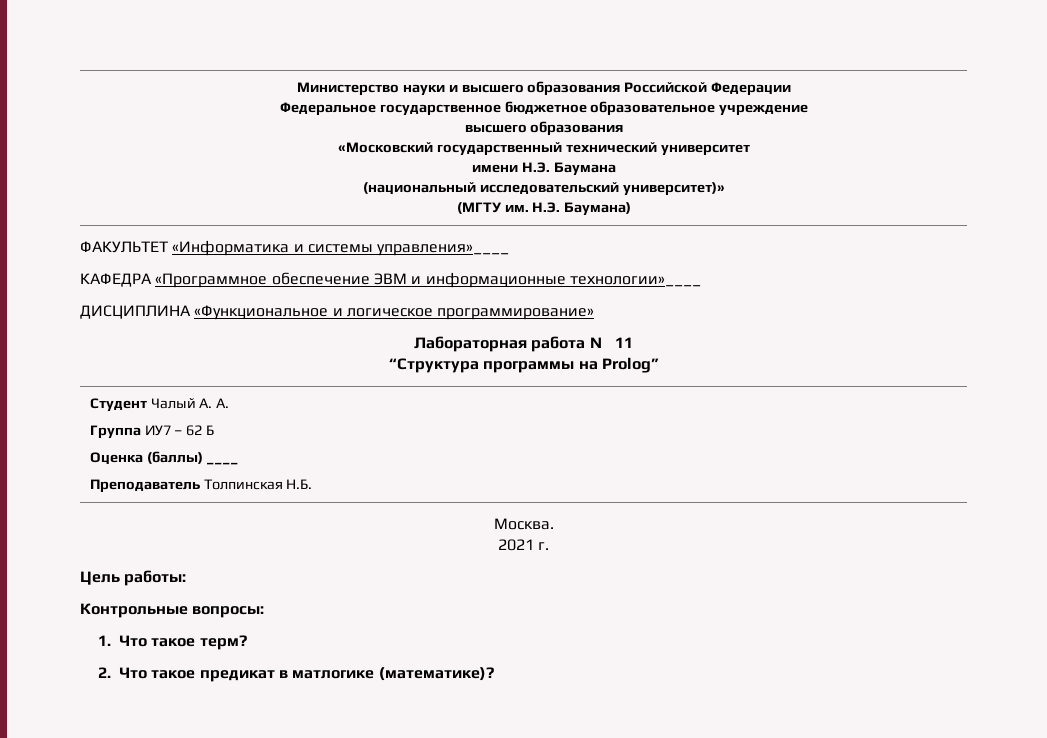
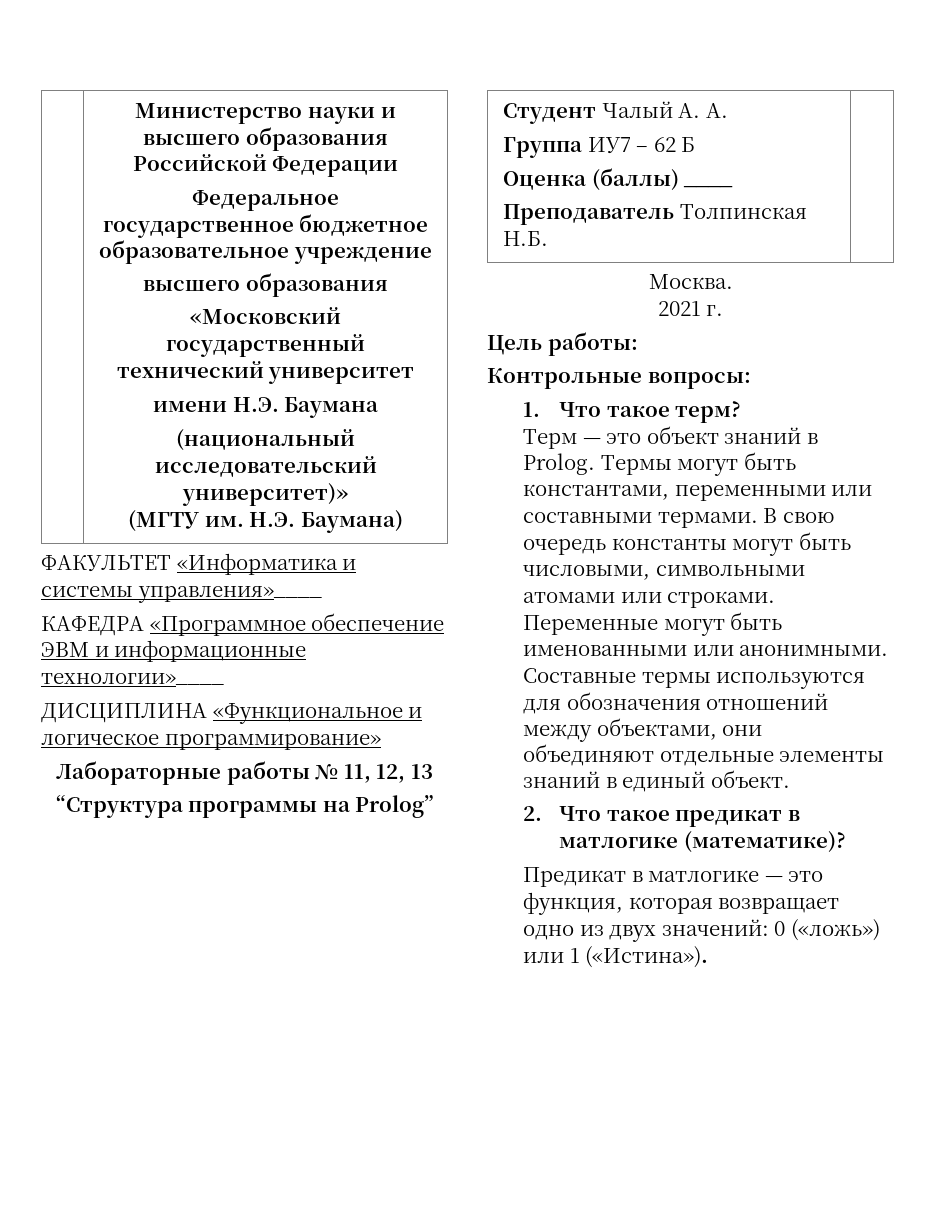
- Лабораторная работа № 11
+ Лабораторные работы № 11, 12, 13
+ Терм — это объект знаний в Prolog. Термы могут быть константами, переменными или составными термами. В свою очередь константы могут быть числовыми, символьными атомами или строками. Переменные могут быть именованными или анонимными. Составные термы используются для обозначения отношений между объектами, они объединяют отдельные элементы знаний в единый объект.
+ Предикат в матлогике — это функция, которая возвращает одно из двух значений: 0 («ложь») или 1 («Истина»).

